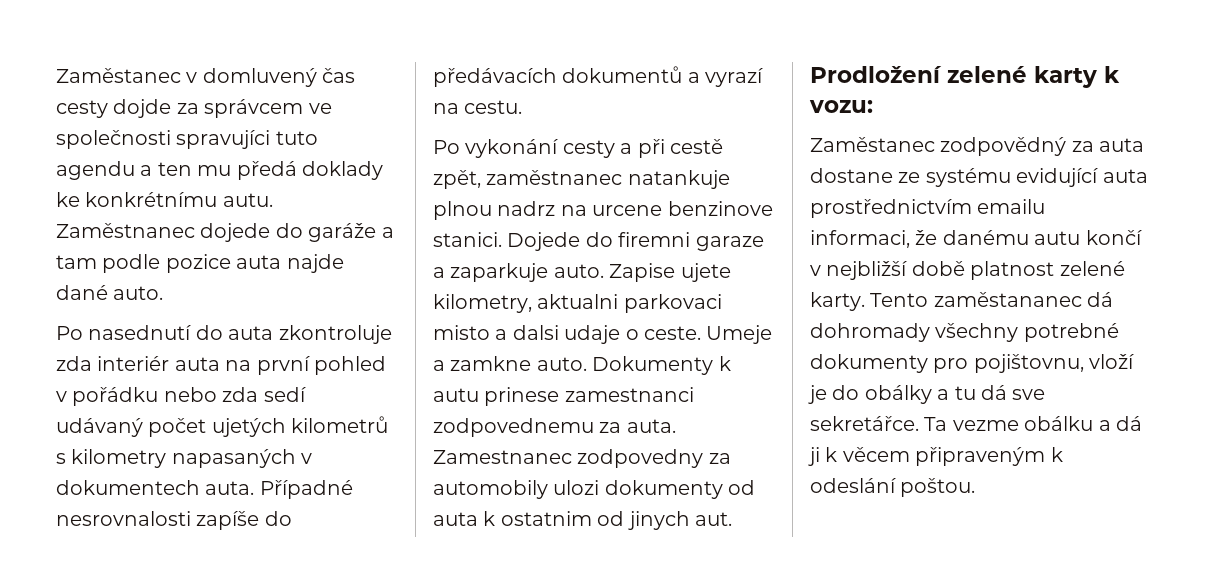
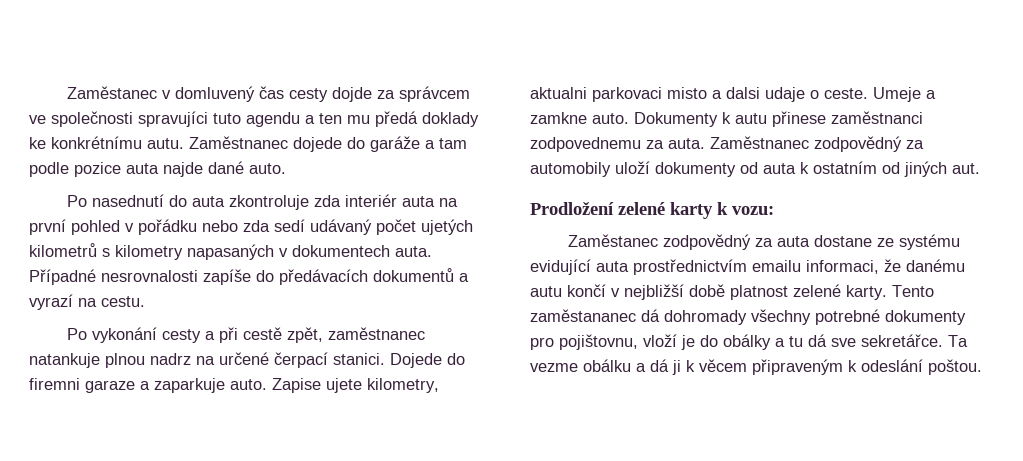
- Po vykonání cesty a při cestě zpět, zaměstnanec natankuje plnou nadrz na urcene benzinove stanici.
+ Po vykonání cesty a při cestě zpět, zaměstnanec natankuje plnou nadrz na určené čerpací stanici.
- Dokumenty k autu prinese zamestnanci zodpovednemu za auta.
+ Dokumenty k autu přinese zaměstnanci zodpovednemu za auta.
- Zamestnanec zodpovedny za automobily ulozi dokumenty od auta k ostatnim od jinych aut.
+ Zaměstnanec zodpovědný za automobily uloží dokumenty od auta k ostatním od jiných aut.

